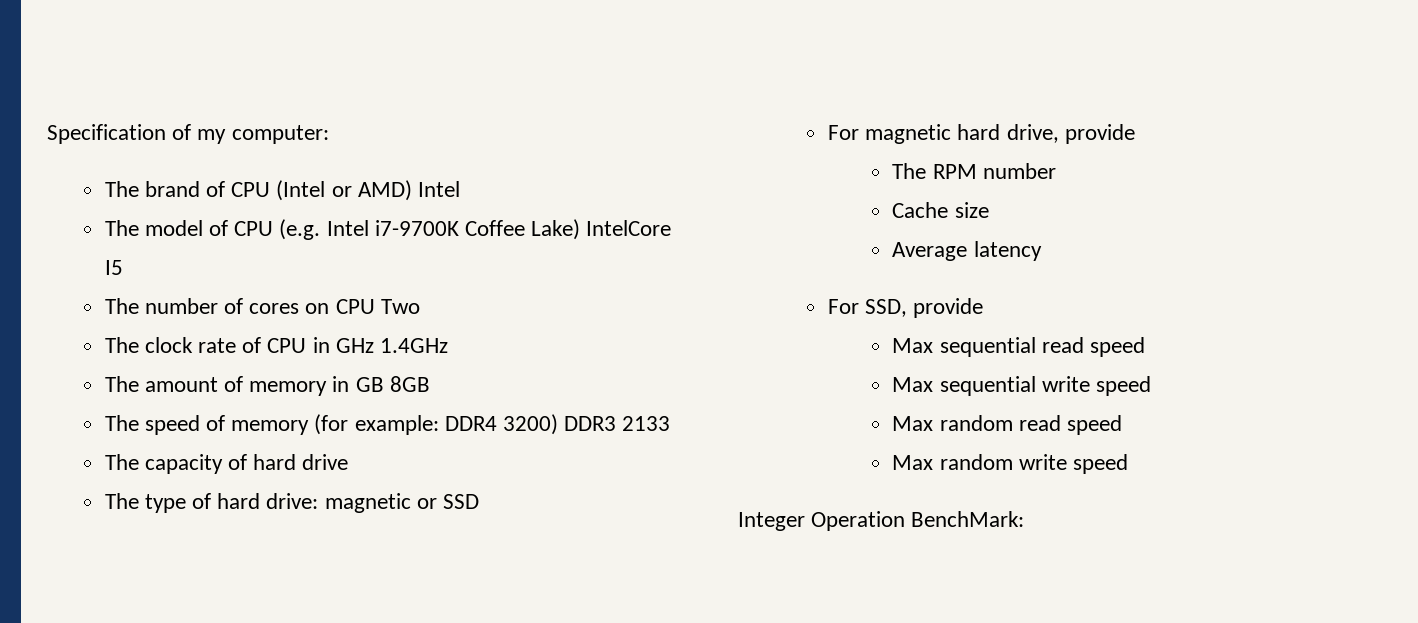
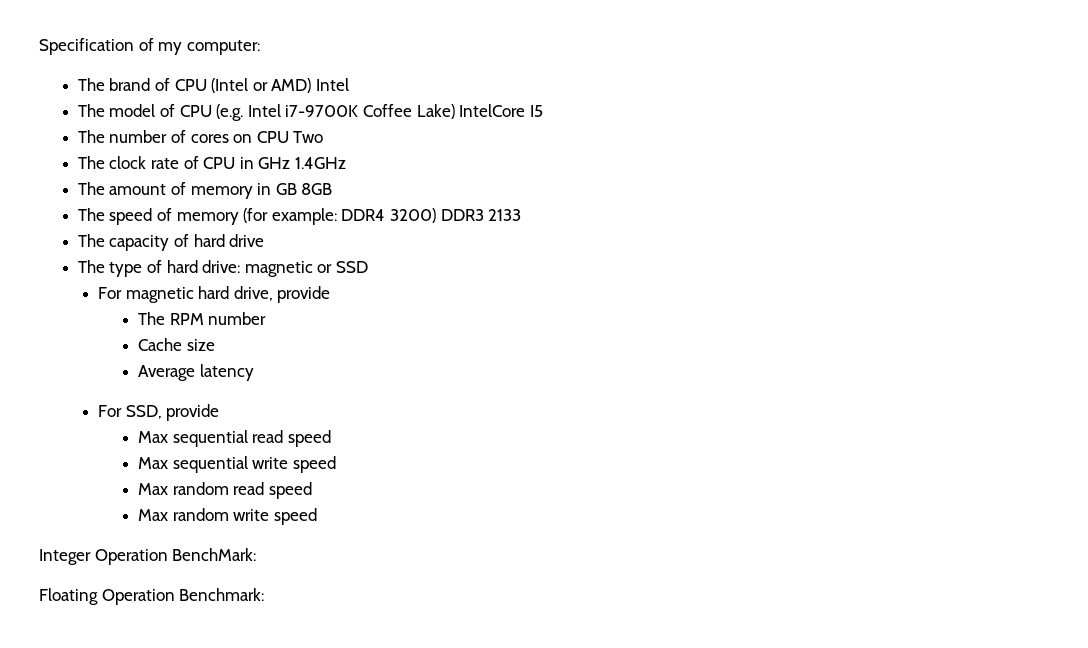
+ Floating Operation Benchmark:

